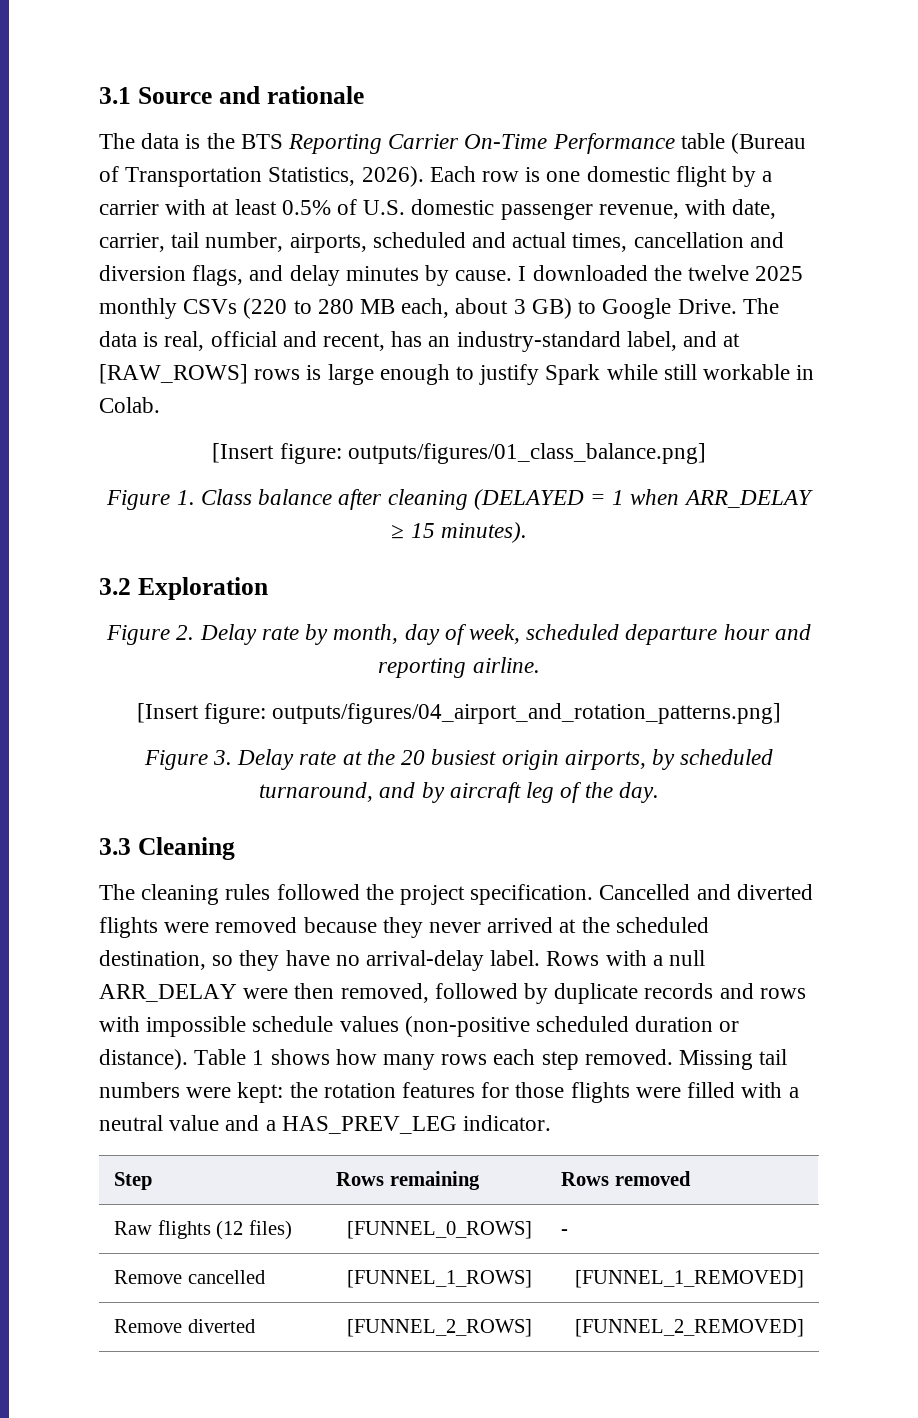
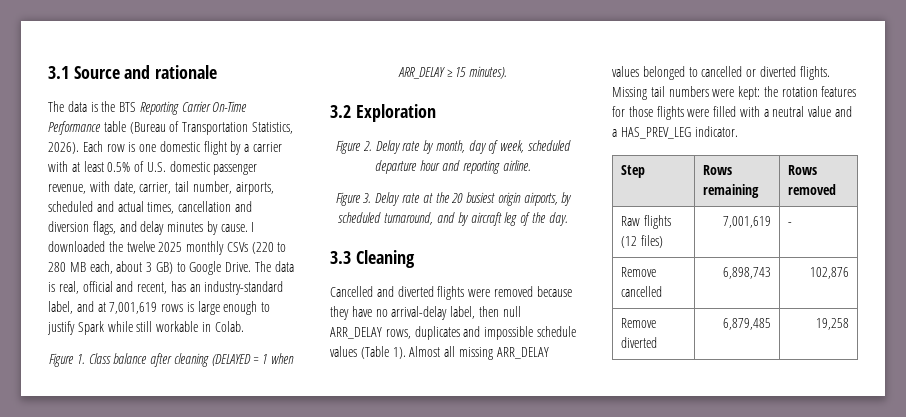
- The data is real, official and recent, has an industry-standard label, and at [RAW_ROWS] rows is large enough to justify Spark while still workable in Colab.
+ The data is real, official and recent, has an industry-standard label, and at 7,001,619 rows is large enough to justify Spark while still workable in Colab.
- [Insert figure: outputs/figures/01_class_balance.png]
- [Insert figure: outputs/figures/04_airport_and_rotation_patterns.png]
- The cleaning rules followed the project specification. Cancelled and diverted flights were removed because they never arrived at the scheduled destination, so they have no arrival-delay label. Rows with a null ARR_DELAY were then removed, followed by duplicate records and rows with impossible schedule values (non-positive scheduled duration or distance). Table 1 shows how many rows each step removed.
+ Cancelled and diverted flights were removed because they have no arrival-delay label, then null ARR_DELAY rows, duplicates and impossible schedule values (Table 1). Almost all missing ARR_DELAY values belonged to cancelled or diverted flights.
- Raw flights (12 files) | [FUNNEL_0_ROWS] | -
+ Raw flights (12 files) | 7,001,619 | -
- Remove cancelled | [FUNNEL_1_ROWS] | [FUNNEL_1_REMOVED]
+ Remove cancelled | 6,898,743 | 102,876
- Remove diverted | [FUNNEL_2_ROWS] | [FUNNEL_2_REMOVED]
+ Remove diverted | 6,879,485 | 19,258

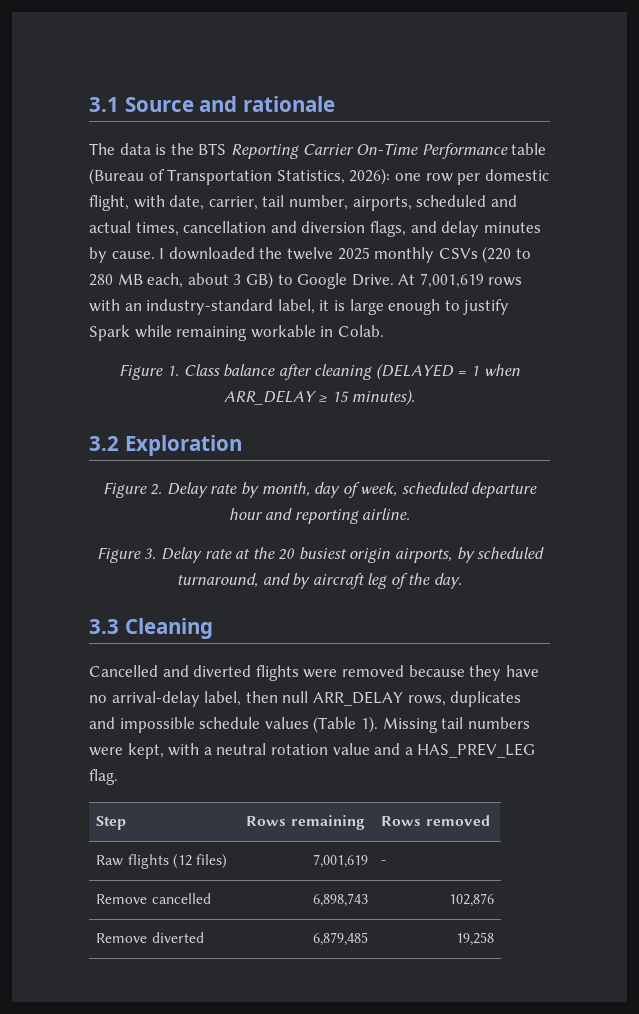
- The data is the BTS Reporting Carrier On-Time Performance table (Bureau of Transportation Statistics, 2026). Each row is one domestic flight by a carrier with at least 0.5% of U.S. domestic passenger revenue, with date, carrier, tail number, airports, scheduled and actual times, cancellation and diversion flags, and delay minutes by cause.
+ The data is the BTS Reporting Carrier On-Time Performance table (Bureau of Transportation Statistics, 2026): one row per domestic flight, with date, carrier, tail number, airports, scheduled and actual times, cancellation and diversion flags, and delay minutes by cause.
- The data is real, official and recent, has an industry-standard label, and at 7,001,619 rows is large enough to justify Spark while still workable in Colab.
+ At 7,001,619 rows with an industry-standard label, it is large enough to justify Spark while remaining workable in Colab.
- Almost all missing ARR_DELAY values belonged to cancelled or diverted flights. Missing tail numbers were kept: the rotation features for those flights were filled with a neutral value and a HAS_PREV_LEG indicator.
+ Missing tail numbers were kept, with a neutral rotation value and a HAS_PREV_LEG flag.

